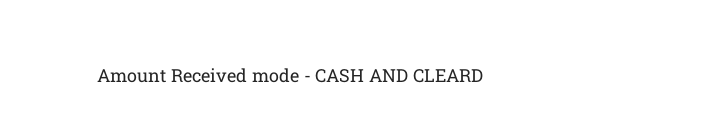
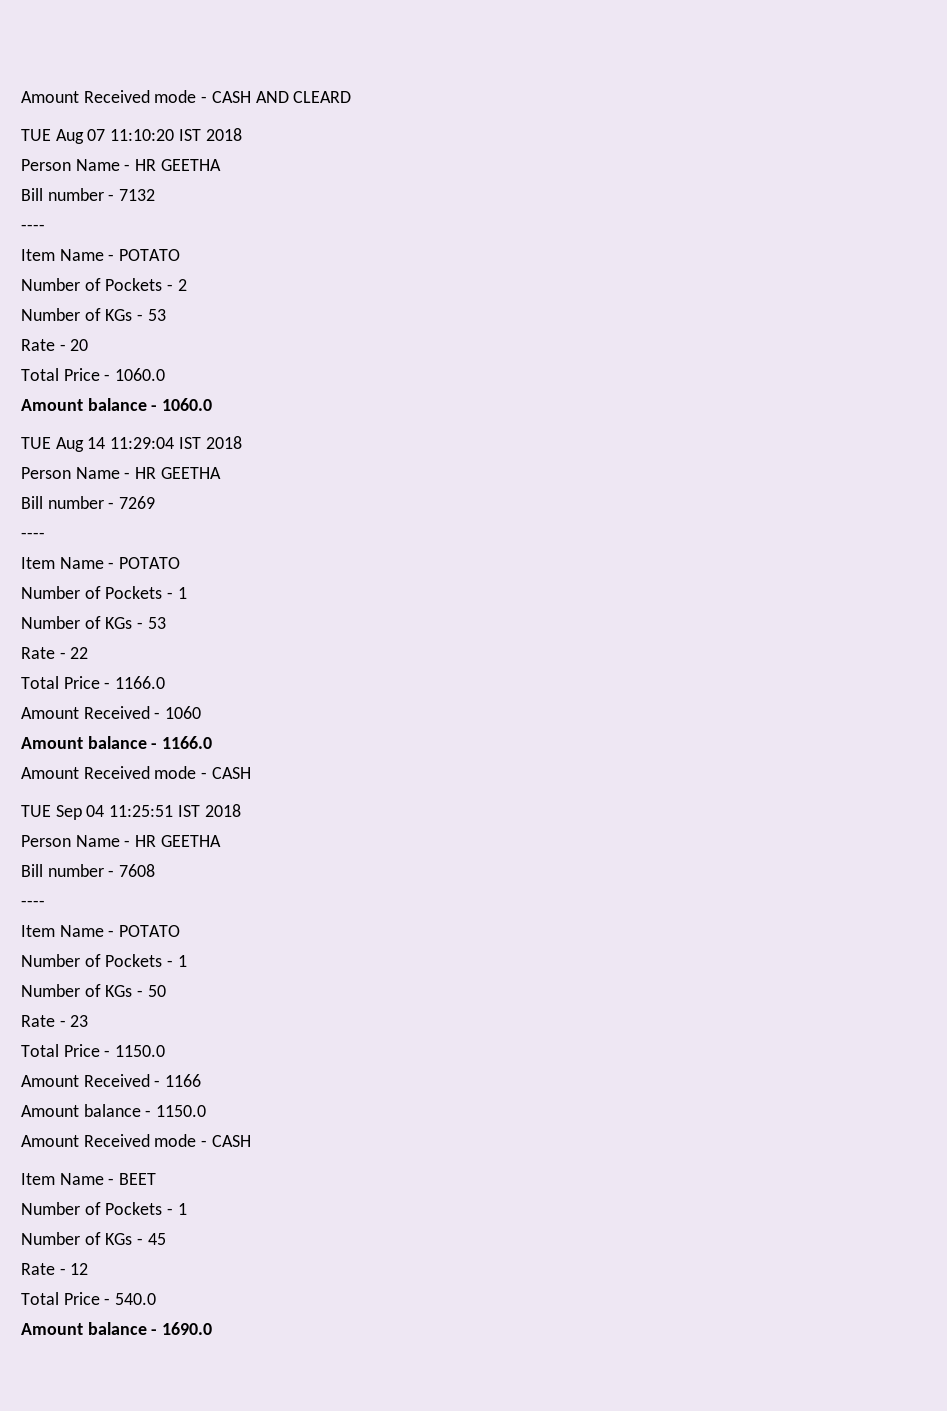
+ TUE Aug 07 11:10:20 IST 2018
+ Person Name - HR GEETHA
+ Bill number - 7132
+ ----
+ Item Name - POTATO
+ Number of Pockets - 2
+ Number of KGs - 53
+ Rate - 20
+ Total Price - 1060.0
+ Amount balance - 1060.0
+ TUE Aug 14 11:29:04 IST 2018
+ Person Name - HR GEETHA
+ Bill number - 7269
+ ----
+ Item Name - POTATO
+ Number of Pockets - 1
+ Number of KGs - 53
+ Rate - 22
+ Total Price - 1166.0
+ Amount Received - 1060
+ Amount balance - 1166.0
+ Amount Received mode - CASH
+ TUE Sep 04 11:25:51 IST 2018
+ Person Name - HR GEETHA
+ Bill number - 7608
+ ----
+ Item Name - POTATO
+ Number of Pockets - 1
+ Number of KGs - 50
+ Rate - 23
+ Total Price - 1150.0
+ Amount Received - 1166
+ Amount balance - 1150.0
+ Amount Received mode - CASH
+ Item Name - BEET
+ Number of Pockets - 1
+ Number of KGs - 45
+ Rate - 12
+ Total Price - 540.0
+ Amount balance - 1690.0

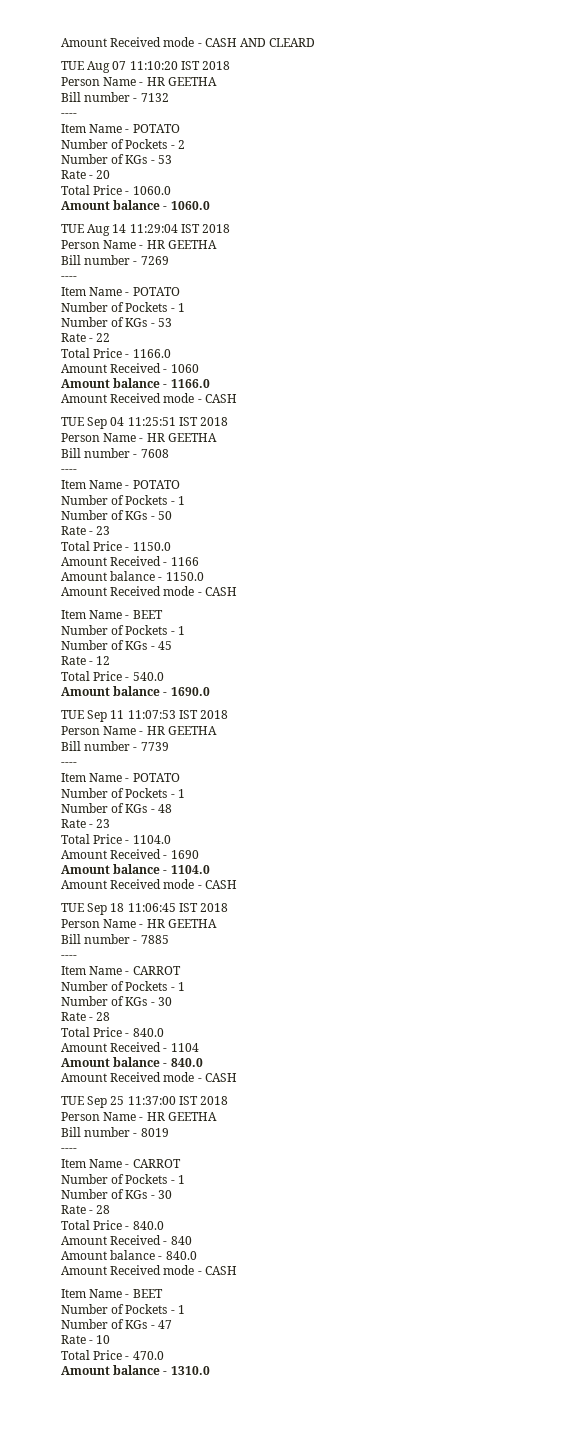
+ TUE Sep 11 11:07:53 IST 2018
+ Person Name - HR GEETHA
+ Bill number - 7739
+ ----
+ Item Name - POTATO
+ Number of Pockets - 1
+ Number of KGs - 48
+ Rate - 23
+ Total Price - 1104.0
+ Amount Received - 1690
+ Amount balance - 1104.0
+ Amount Received mode - CASH
+ TUE Sep 18 11:06:45 IST 2018
+ Person Name - HR GEETHA
+ Bill number - 7885
+ ----
+ Item Name - CARROT
+ Number of Pockets - 1
+ Number of KGs - 30
+ Rate - 28
+ Total Price - 840.0
+ Amount Received - 1104
+ Amount balance - 840.0
+ Amount Received mode - CASH
+ TUE Sep 25 11:37:00 IST 2018
+ Person Name - HR GEETHA
+ Bill number - 8019
+ ----
+ Item Name - CARROT
+ Number of Pockets - 1
+ Number of KGs - 30
+ Rate - 28
+ Total Price - 840.0
+ Amount Received - 840
+ Amount balance - 840.0
+ Amount Received mode - CASH
+ Item Name - BEET
+ Number of Pockets - 1
+ Number of KGs - 47
+ Rate - 10
+ Total Price - 470.0
+ Amount balance - 1310.0

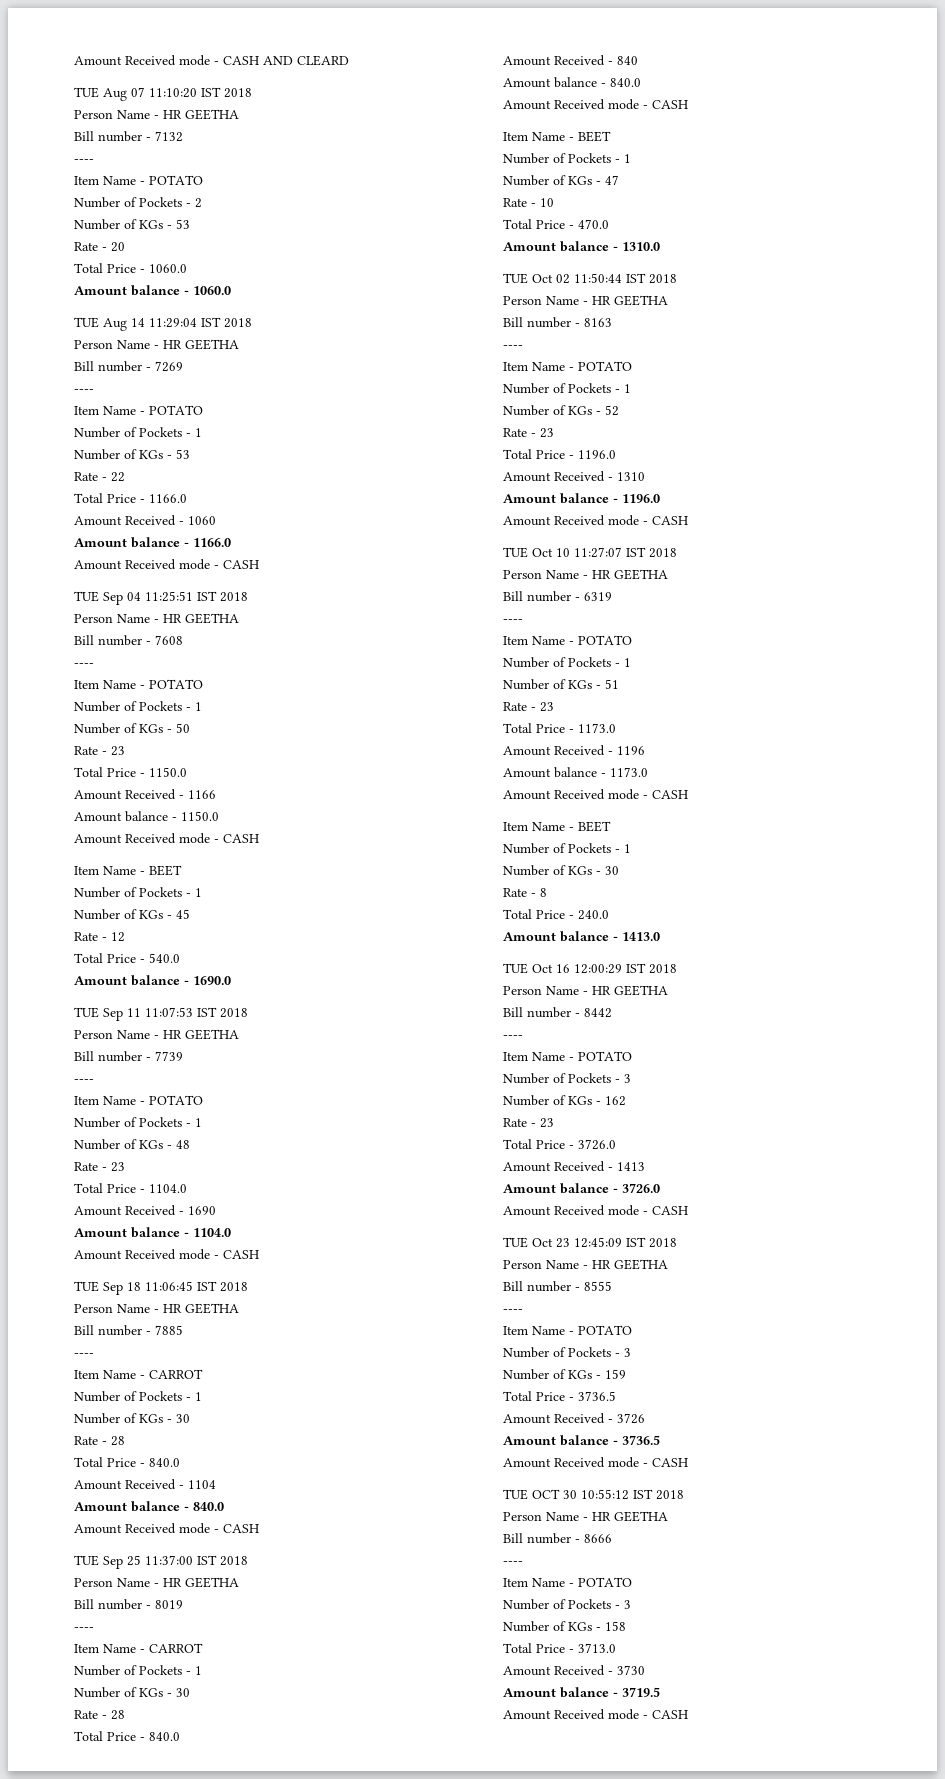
+ TUE Oct 02 11:50:44 IST 2018
+ Person Name - HR GEETHA
+ Bill number - 8163
+ ----
+ Item Name - POTATO
+ Number of Pockets - 1
+ Number of KGs - 52
+ Rate - 23
+ Total Price - 1196.0
+ Amount Received - 1310
+ Amount balance - 1196.0
+ Amount Received mode - CASH
+ TUE Oct 10 11:27:07 IST 2018
+ Person Name - HR GEETHA
+ Bill number - 6319
+ ----
+ Item Name - POTATO
+ Number of Pockets - 1
+ Number of KGs - 51
+ Rate - 23
+ Total Price - 1173.0
+ Amount Received - 1196
+ Amount balance - 1173.0
+ Amount Received mode - CASH
+ Item Name - BEET
+ Number of Pockets - 1
+ Number of KGs - 30
+ Rate - 8
+ Total Price - 240.0
+ Amount balance - 1413.0
+ TUE Oct 16 12:00:29 IST 2018
+ Person Name - HR GEETHA
+ Bill number - 8442
+ ----
+ Item Name - POTATO
+ Number of Pockets - 3
+ Number of KGs - 162
+ Rate - 23
+ Total Price - 3726.0
+ Amount Received - 1413
+ Amount balance - 3726.0
+ Amount Received mode - CASH
+ TUE Oct 23 12:45:09 IST 2018
+ Person Name - HR GEETHA
+ Bill number - 8555
+ ----
+ Item Name - POTATO
+ Number of Pockets - 3
+ Number of KGs - 159
+ Total Price - 3736.5
+ Amount Received - 3726
+ Amount balance - 3736.5
+ Amount Received mode - CASH
+ TUE OCT 30 10:55:12 IST 2018
+ Person Name - HR GEETHA
+ Bill number - 8666
+ ----
+ Item Name - POTATO
+ Number of Pockets - 3
+ Number of KGs - 158
+ Total Price - 3713.0
+ Amount Received - 3730
+ Amount balance - 3719.5
+ Amount Received mode - CASH

